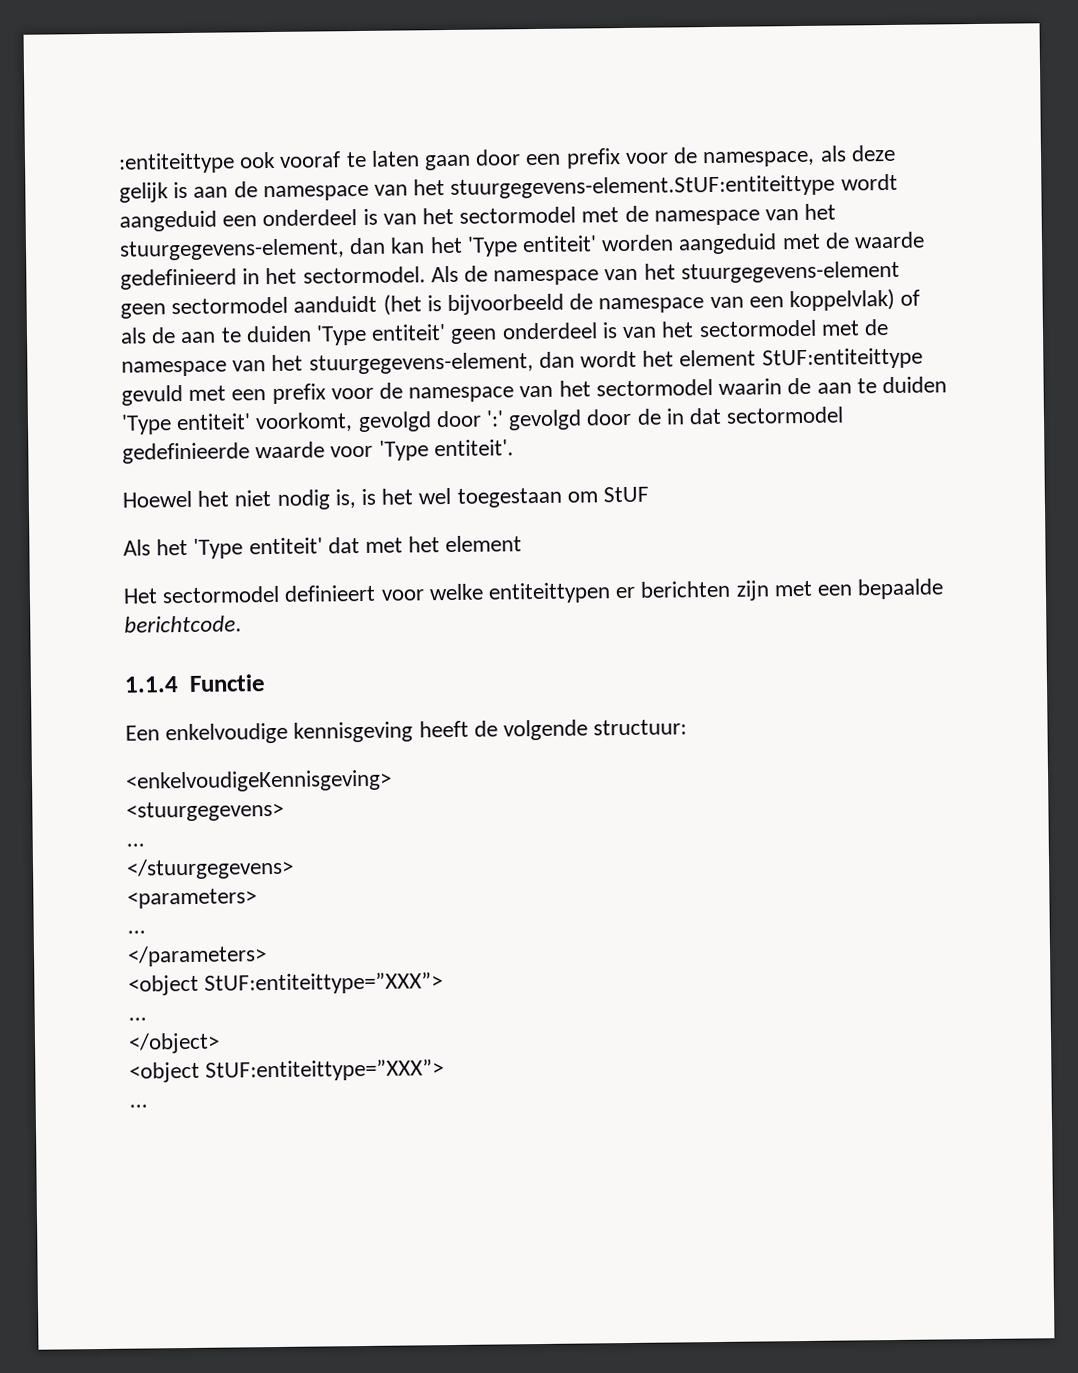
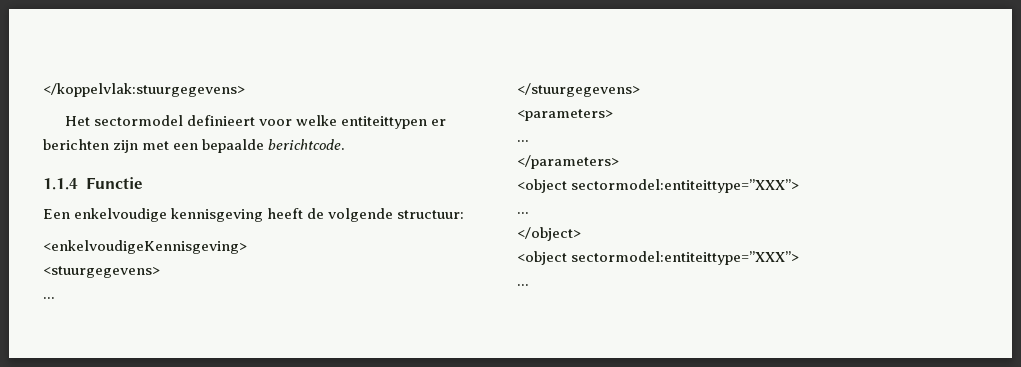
- :entiteittype ook vooraf te laten gaan door een prefix voor de namespace, als deze gelijk is aan de namespace van het stuurgegevens-element.StUF:entiteittype wordt aangeduid een onderdeel is van het sectormodel met de namespace van het stuurgegevens-element, dan kan het 'Type entiteit' worden aangeduid met de waarde gedefinieerd in het sectormodel. Als de namespace van het stuurgegevens-element geen sectormodel aanduidt (het is bijvoorbeeld de namespace van een koppelvlak) of als de aan te duiden 'Type entiteit' geen onderdeel is van het sectormodel met de namespace van het stuurgegevens-element, dan wordt het element StUF:entiteittype gevuld met een prefix voor de namespace van het sectormodel waarin de aan te duiden 'Type entiteit' voorkomt, gevolgd door ':' gevolgd door de in dat sectormodel gedefinieerde waarde voor 'Type entiteit'.
- Hoewel het niet nodig is, is het wel toegestaan om StUF
- Als het 'Type entiteit' dat met het element
+ </koppelvlak:stuurgegevens>
  </parameters>
- <object StUF:entiteittype=”XXX”>
+ <object sectormodel:entiteittype=”XXX”>
  </object>
- <object StUF:entiteittype=”XXX”>
+ <object sectormodel:entiteittype=”XXX”>

